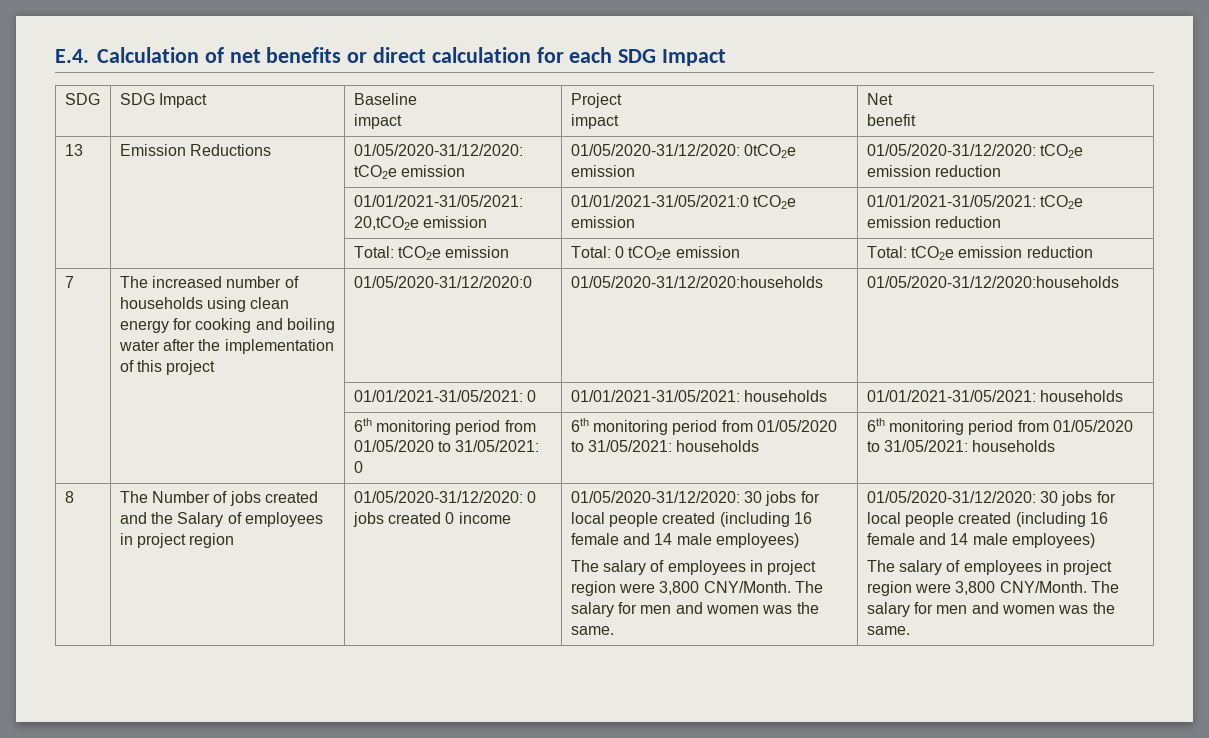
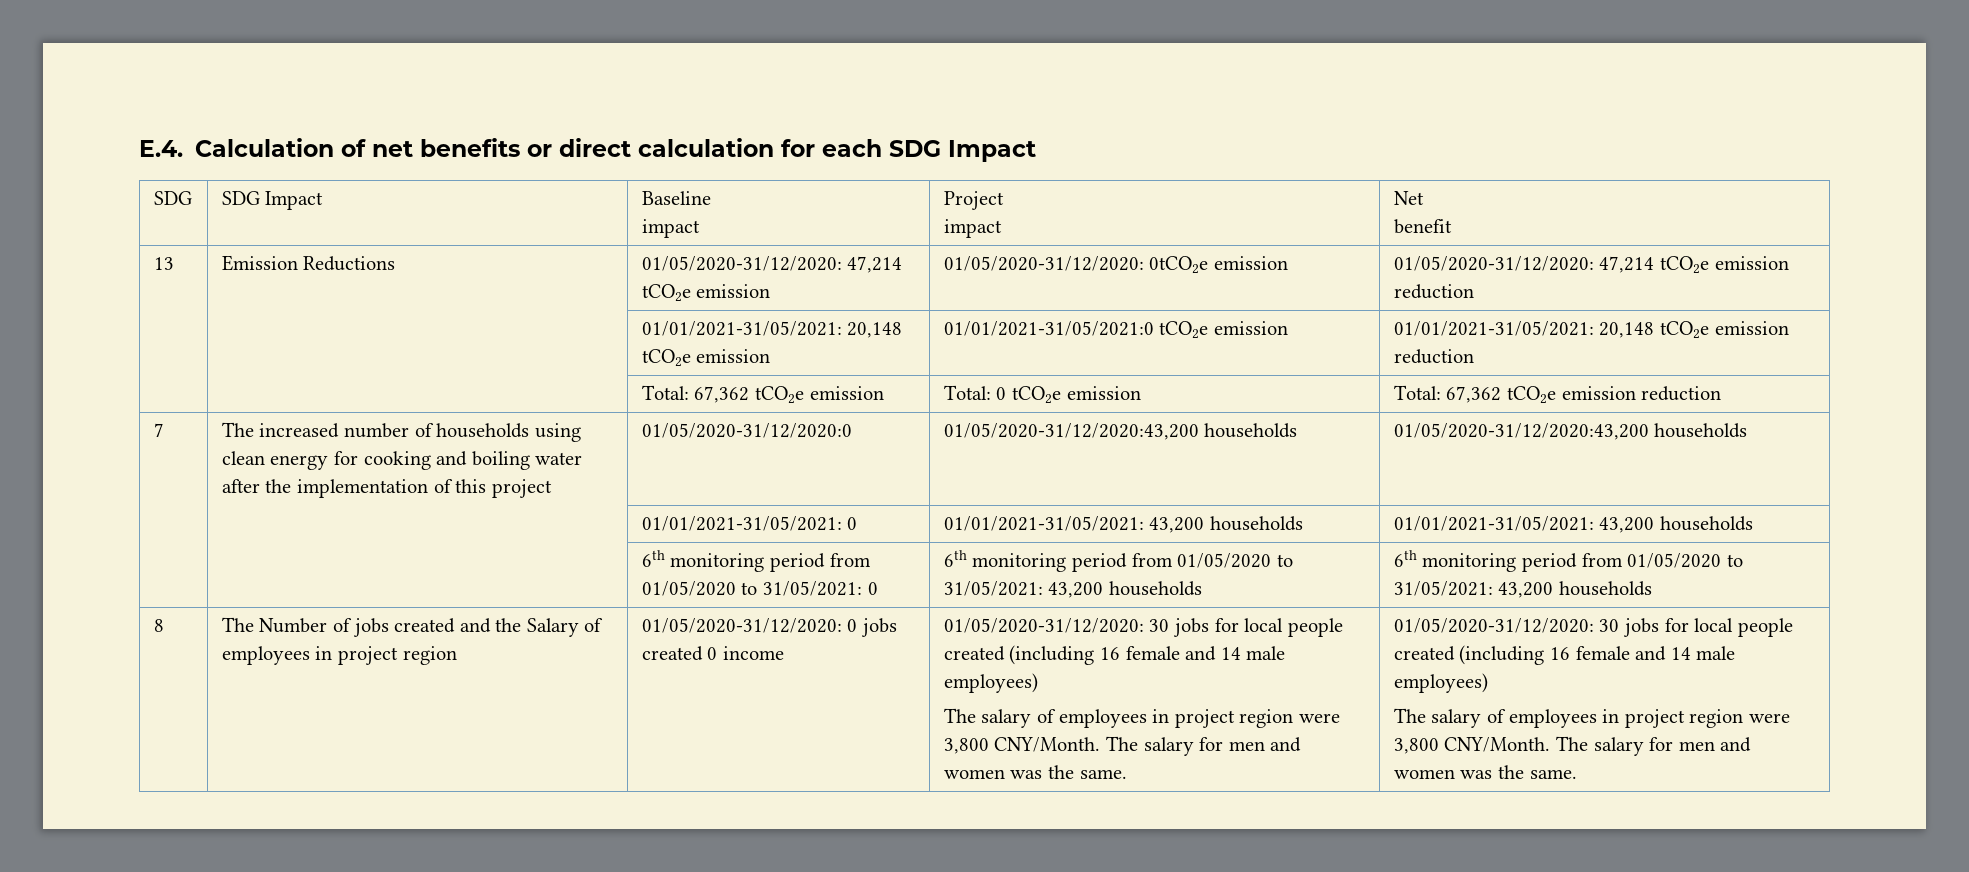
- 13 | Emission Reductions | 01/05/2020-31/12/2020: tCO2e emission | 01/05/2020-31/12/2020: 0tCO2e emission | 01/05/2020-31/12/2020: tCO2e emission reduction
+ 13 | Emission Reductions | 01/05/2020-31/12/2020: 47,214 tCO2e emission | 01/05/2020-31/12/2020: 0tCO2e emission | 01/05/2020-31/12/2020: 47,214 tCO2e emission reduction
- | | 01/01/2021-31/05/2021: 20,tCO2e emission | 01/01/2021-31/05/2021:0 tCO2e emission | 01/01/2021-31/05/2021: tCO2e emission reduction
+ | | 01/01/2021-31/05/2021: 20,148 tCO2e emission | 01/01/2021-31/05/2021:0 tCO2e emission | 01/01/2021-31/05/2021: 20,148 tCO2e emission reduction
- | | Total: tCO2e emission | Total: 0 tCO2e emission | Total: tCO2e emission reduction
+ | | Total: 67,362 tCO2e emission | Total: 0 tCO2e emission | Total: 67,362 tCO2e emission reduction
- 7 | The increased number of households using clean energy for cooking and boiling water after the implementation of this project | 01/05/2020-31/12/2020:0 | 01/05/2020-31/12/2020:households | 01/05/2020-31/12/2020:households
+ 7 | The increased number of households using clean energy for cooking and boiling water after the implementation of this project | 01/05/2020-31/12/2020:0 | 01/05/2020-31/12/2020:43,200 households | 01/05/2020-31/12/2020:43,200 households
- | | 01/01/2021-31/05/2021: 0 | 01/01/2021-31/05/2021: households | 01/01/2021-31/05/2021: households
+ | | 01/01/2021-31/05/2021: 0 | 01/01/2021-31/05/2021: 43,200 households | 01/01/2021-31/05/2021: 43,200 households
- | | 6th monitoring period from 01/05/2020 to 31/05/2021: 0 | 6th monitoring period from 01/05/2020 to 31/05/2021: households | 6th monitoring period from 01/05/2020 to 31/05/2021: households
+ | | 6th monitoring period from 01/05/2020 to 31/05/2021: 0 | 6th monitoring period from 01/05/2020 to 31/05/2021: 43,200 households | 6th monitoring period from 01/05/2020 to 31/05/2021: 43,200 households

